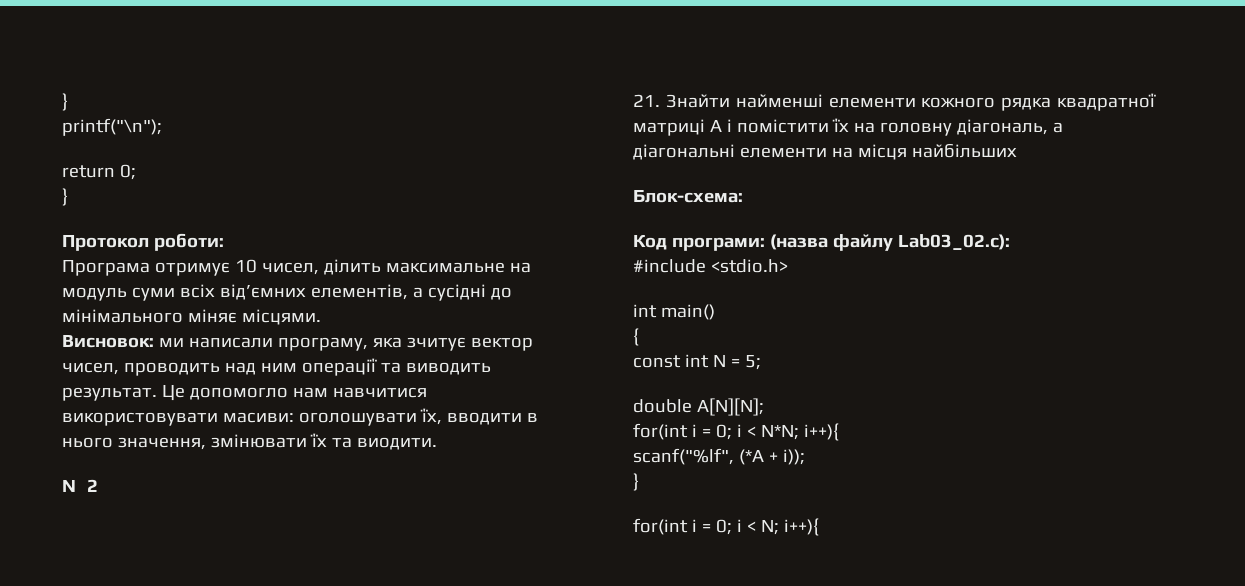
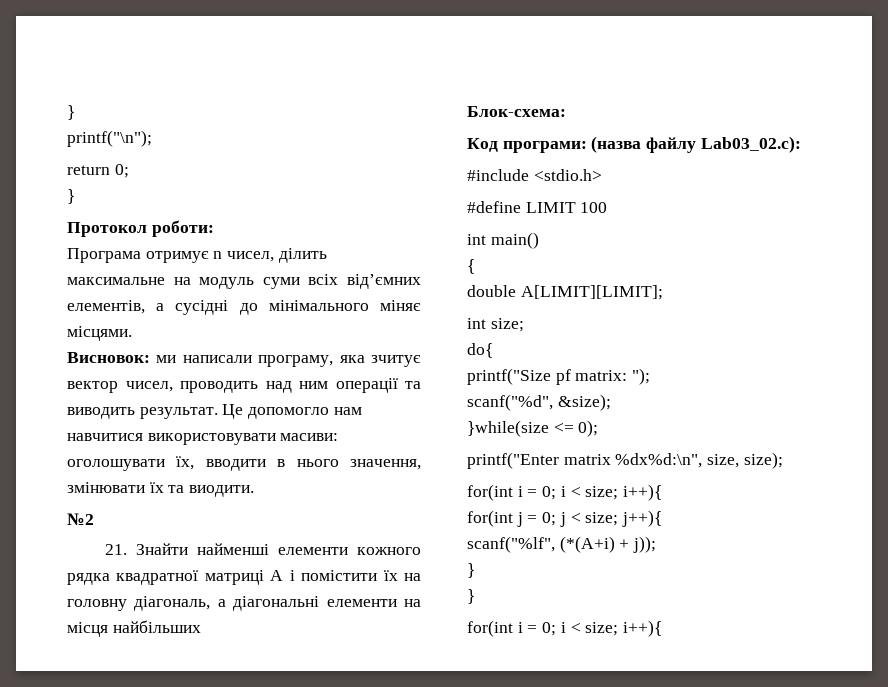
- Програма отримує 10 чисел, ділить максимальне на модуль суми всіх від’ємних елементів, а сусідні до мінімального міняє місцями.
+ Програма отримує n чисел, ділить максимальне на модуль суми всіх від’ємних елементів, а сусідні до мінімального міняє місцями.
+ #define LIMIT 100
- const int N = 5;
- double A[N][N];
- for(int i = 0; i < N*N; i++){
+ double A[LIMIT][LIMIT];
+ int size;
+ do{
+ printf("Size pf matrix: ");
+ scanf("%d", &size);
+ }while(size <= 0);
+ printf("Enter matrix %dx%d:\n", size, size);
+ for(int i = 0; i < size; i++){
- scanf("%lf", (*A + i));
+ for(int j = 0; j < size; j++){
+ scanf("%lf", (*(A+i) + j));
  }
- for(int i = 0; i < N; i++){
+ }
+ for(int i = 0; i < size; i++){

